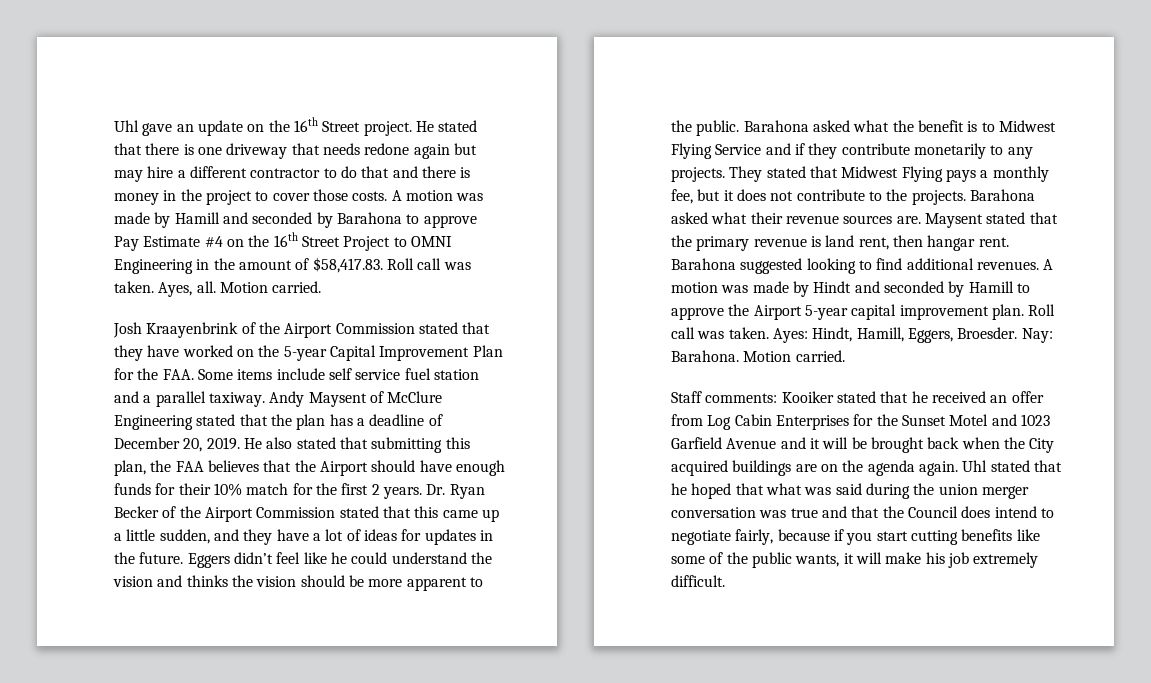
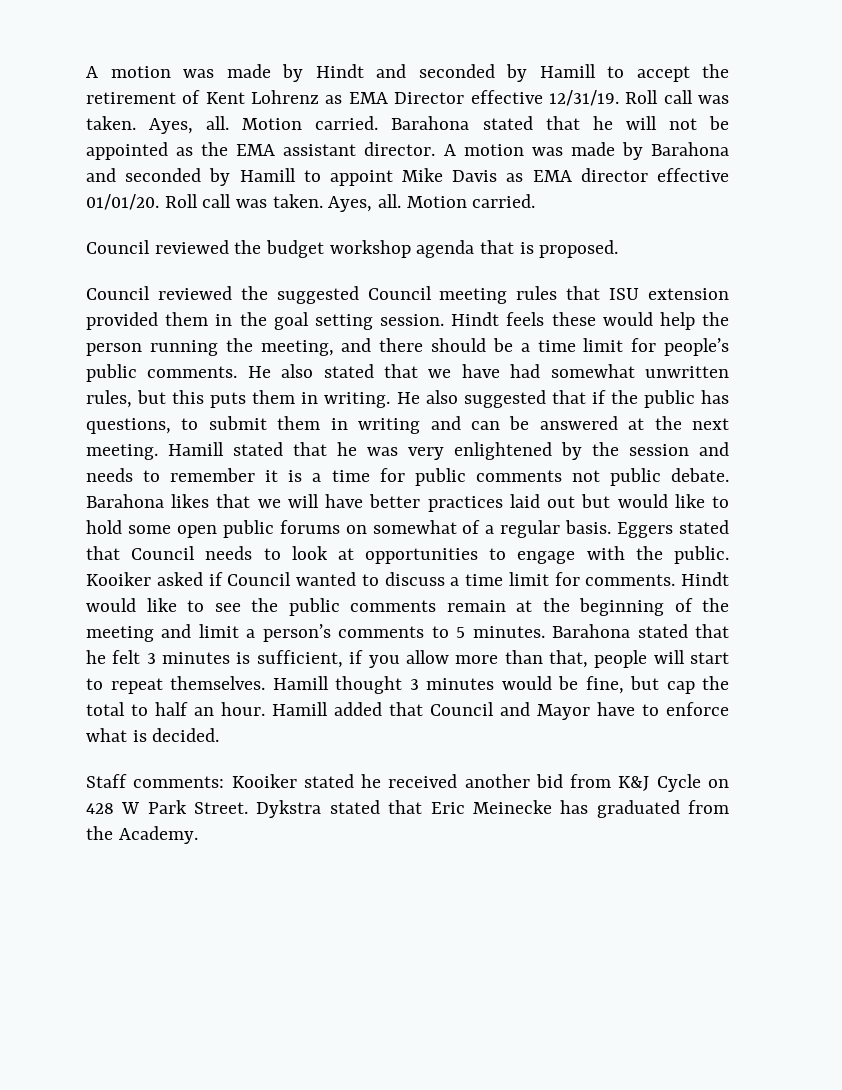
- Uhl gave an update on the 16th Street project. He stated that there is one driveway that needs redone again but may hire a different contractor to do that and there is money in the project to cover those costs. A motion was made by Hamill and seconded by Barahona to approve Pay Estimate #4 on the 16th Street Project to OMNI Engineering in the amount of $58,417.83. Roll call was taken. Ayes, all. Motion carried.
- Josh Kraayenbrink of the Airport Commission stated that they have worked on the 5-year Capital Improvement Plan for the FAA. Some items include self service fuel station and a parallel taxiway. Andy Maysent of McClure Engineering stated that the plan has a deadline of December 20, 2019. He also stated that submitting this plan, the FAA believes that the Airport should have enough funds for their 10% match for the first 2 years. Dr. Ryan Becker of the Airport Commission stated that this came up a little sudden, and they have a lot of ideas for updates in the future. Eggers didn’t feel like he could understand the vision and thinks the vision should be more apparent to the public. Barahona asked what the benefit is to Midwest Flying Service and if they contribute monetarily to any projects. They stated that Midwest Flying pays a monthly fee, but it does not contribute to the projects. Barahona asked what their revenue sources are. Maysent stated that the primary revenue is land rent, then hangar rent. Barahona suggested looking to find additional revenues. A motion was made by Hindt and seconded by Hamill to approve the Airport 5-year capital improvement plan. Roll call was taken. Ayes: Hindt, Hamill, Eggers, Broesder. Nay: Barahona. Motion carried.
+ A motion was made by Hindt and seconded by Hamill to accept the retirement of Kent Lohrenz as EMA Director effective 12/31/19. Roll call was taken. Ayes, all. Motion carried. Barahona stated that he will not be appointed as the EMA assistant director. A motion was made by Barahona and seconded by Hamill to appoint Mike Davis as EMA director effective 01/01/20. Roll call was taken. Ayes, all. Motion carried.
+ Council reviewed the budget workshop agenda that is proposed.
+ Council reviewed the suggested Council meeting rules that ISU extension provided them in the goal setting session. Hindt feels these would help the person running the meeting, and there should be a time limit for people’s public comments. He also stated that we have had somewhat unwritten rules, but this puts them in writing. He also suggested that if the public has questions, to submit them in writing and can be answered at the next meeting. Hamill stated that he was very enlightened by the session and needs to remember it is a time for public comments not public debate. Barahona likes that we will have better practices laid out but would like to hold some open public forums on somewhat of a regular basis. Eggers stated that Council needs to look at opportunities to engage with the public. Kooiker asked if Council wanted to discuss a time limit for comments. Hindt would like to see the public comments remain at the beginning of the meeting and limit a person’s comments to 5 minutes. Barahona stated that he felt 3 minutes is sufficient, if you allow more than that, people will start to repeat themselves. Hamill thought 3 minutes would be fine, but cap the total to half an hour. Hamill added that Council and Mayor have to enforce what is decided.
- Staff comments: Kooiker stated that he received an offer from Log Cabin Enterprises for the Sunset Motel and 1023 Garfield Avenue and it will be brought back when the City acquired buildings are on the agenda again. Uhl stated that he hoped that what was said during the union merger conversation was true and that the Council does intend to negotiate fairly, because if you start cutting benefits like some of the public wants, it will make his job extremely difficult.
+ Staff comments: Kooiker stated he received another bid from K&J Cycle on 428 W Park Street. Dykstra stated that Eric Meinecke has graduated from the Academy.

